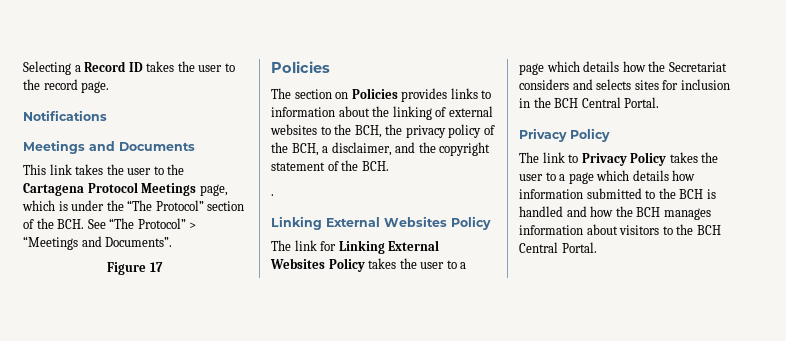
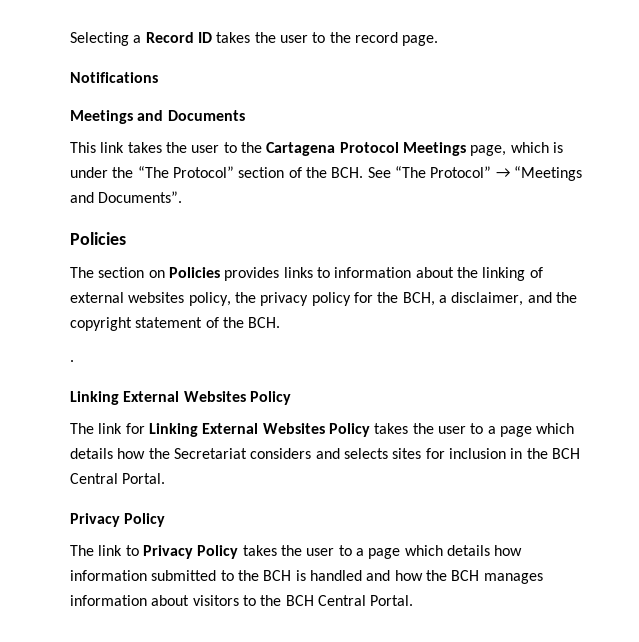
- This link takes the user to the Cartagena Protocol Meetings page, which is under the “The Protocol” section of the BCH. See “The Protocol” > “Meetings and Documents”.
+ This link takes the user to the Cartagena Protocol Meetings page, which is under the “The Protocol” section of the BCH. See “The Protocol” → “Meetings and Documents”.
- Figure 17
- The section on Policies provides links to information about the linking of external websites to the BCH, the privacy policy of the BCH, a disclaimer, and the copyright statement of the BCH.
+ The section on Policies provides links to information about the linking of external websites policy, the privacy policy for the BCH, a disclaimer, and the copyright statement of the BCH.

